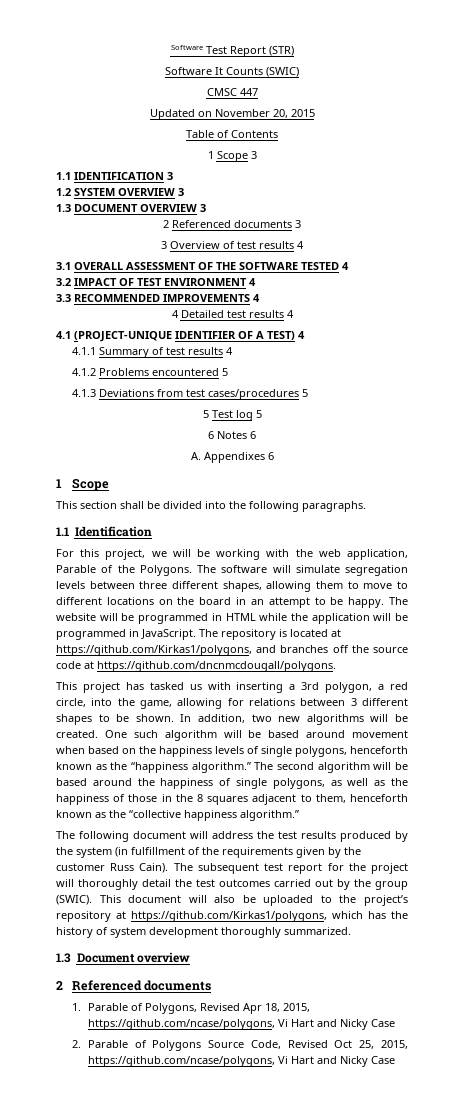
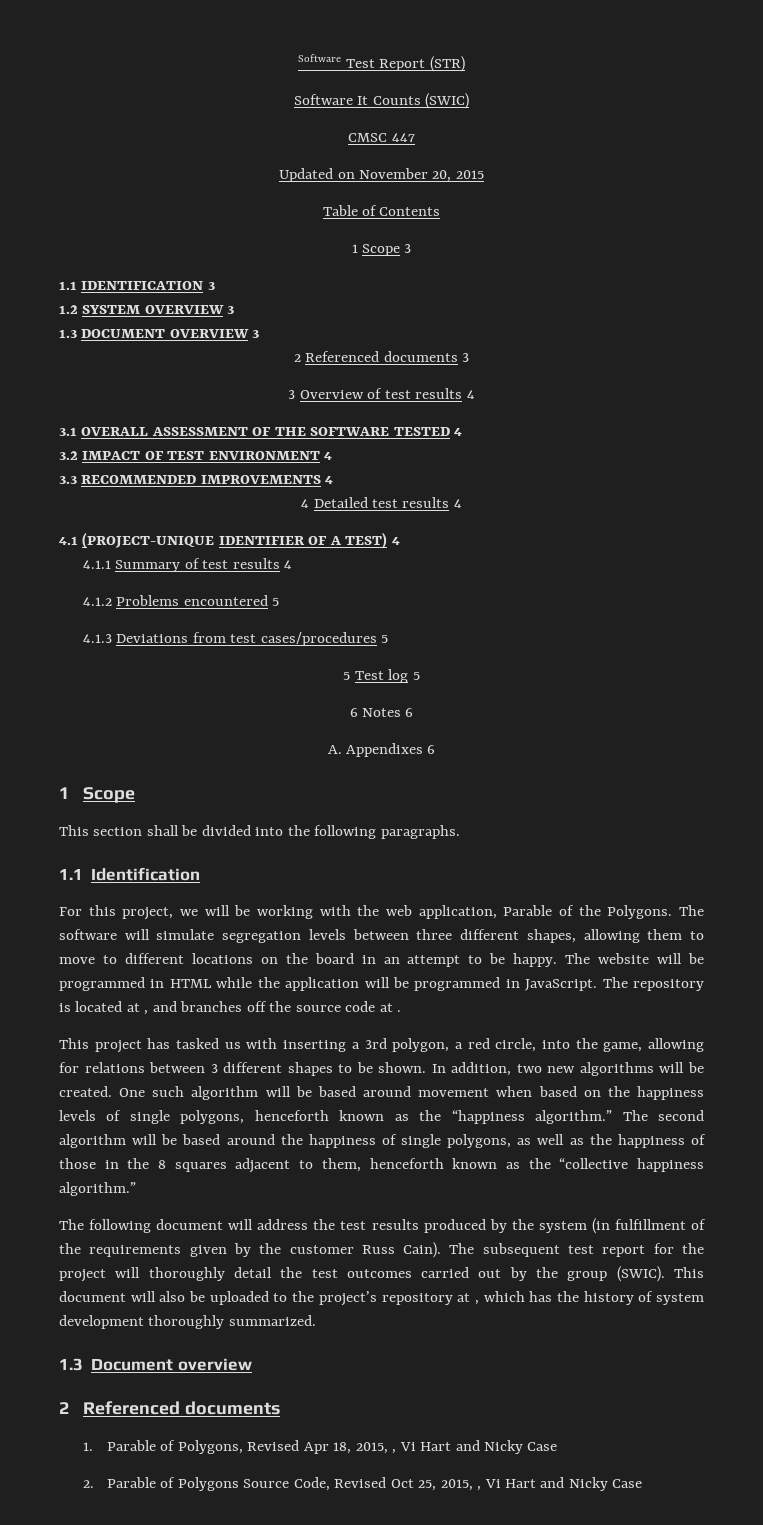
- The repository is located at https://github.com/Kirkas1/polygons, and branches off the source code at https://github.com/dncnmcdougall/polygons.
+ The repository is located at , and branches off the source code at .
- This document will also be uploaded to the project’s repository at https://github.com/Kirkas1/polygons, which has the history of system development thoroughly summarized.
+ This document will also be uploaded to the project’s repository at , which has the history of system development thoroughly summarized.
- 1. Parable of Polygons, Revised Apr 18, 2015, https://github.com/ncase/polygons, Vi Hart and Nicky Case
+ 1. Parable of Polygons, Revised Apr 18, 2015, , Vi Hart and Nicky Case
- 2. Parable of Polygons Source Code, Revised Oct 25, 2015, https://github.com/ncase/polygons, Vi Hart and Nicky Case
+ 2. Parable of Polygons Source Code, Revised Oct 25, 2015, , Vi Hart and Nicky Case

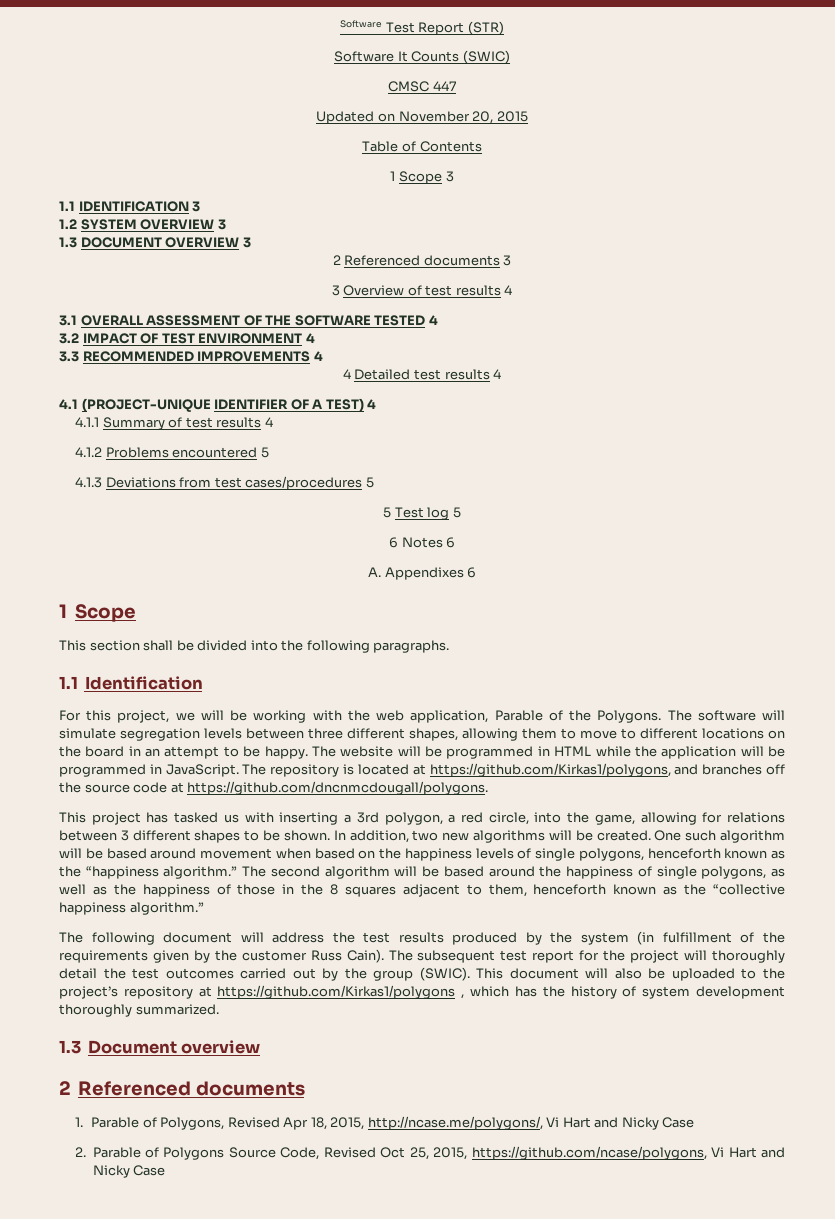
- The repository is located at , and branches off the source code at .
+ The repository is located at https://github.com/Kirkas1/polygons, and branches off the source code at https://github.com/dncnmcdougall/polygons.
- This document will also be uploaded to the project’s repository at , which has the history of system development thoroughly summarized.
+ This document will also be uploaded to the project’s repository at https://github.com/Kirkas1/polygons , which has the history of system development thoroughly summarized.
- 1. Parable of Polygons, Revised Apr 18, 2015, , Vi Hart and Nicky Case
+ 1. Parable of Polygons, Revised Apr 18, 2015, http://ncase.me/polygons/, Vi Hart and Nicky Case
- 2. Parable of Polygons Source Code, Revised Oct 25, 2015, , Vi Hart and Nicky Case
+ 2. Parable of Polygons Source Code, Revised Oct 25, 2015, https://github.com/ncase/polygons, Vi Hart and Nicky Case

